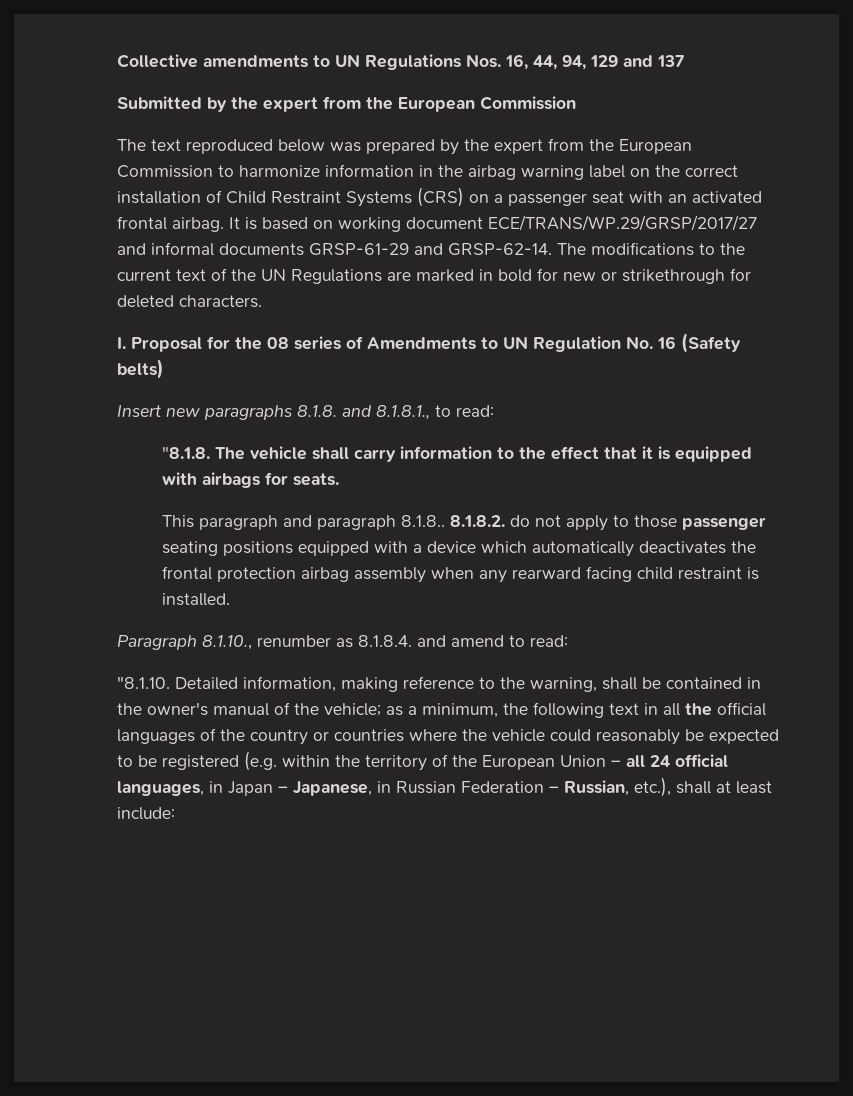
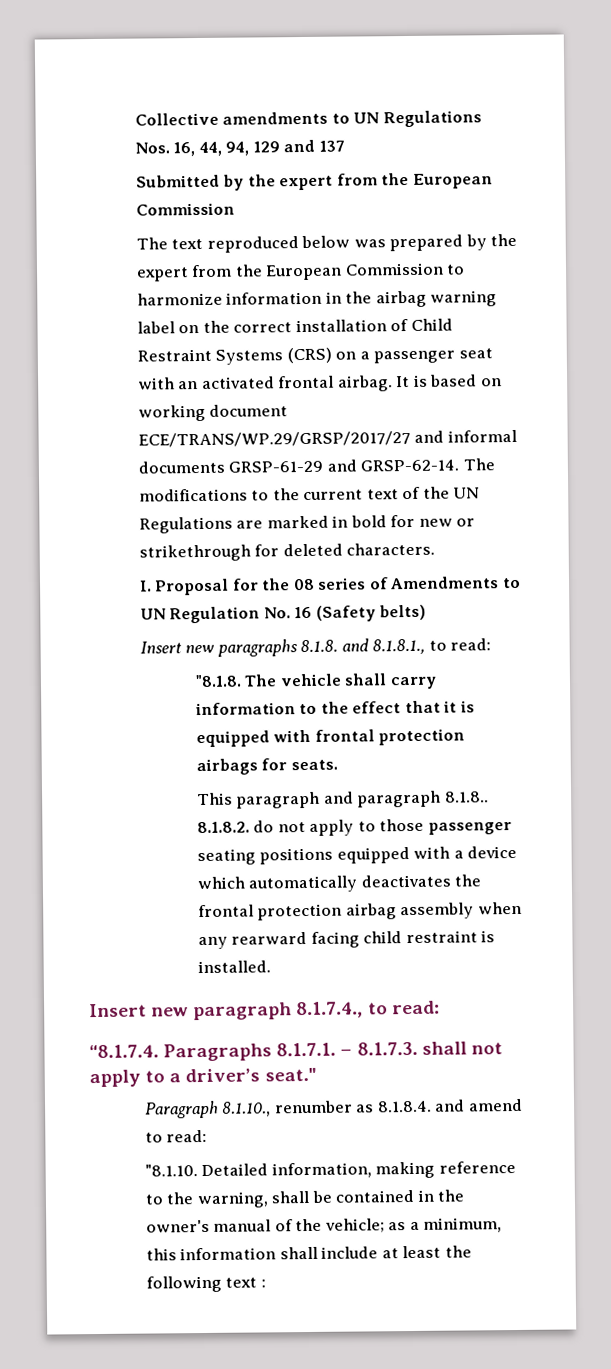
- "8.1.8. The vehicle shall carry information to the effect that it is equipped with airbags for seats.
+ "8.1.8. The vehicle shall carry information to the effect that it is equipped with frontal protection airbags for seats.
+ Insert new paragraph 8.1.7.4., to read:
+ “8.1.7.4. Paragraphs 8.1.7.1. – 8.1.7.3. shall not apply to a driver’s seat."
- "8.1.10. Detailed information, making reference to the warning, shall be contained in the owner's manual of the vehicle; as a minimum, the following text in all the official languages of the country or countries where the vehicle could reasonably be expected to be registered (e.g. within the territory of the European Union – all 24 official languages, in Japan – Japanese, in Russian Federation – Russian, etc.), shall at least include:
+ "8.1.10. Detailed information, making reference to the warning, shall be contained in the owner's manual of the vehicle; as a minimum, this information shall include at least the following text :

